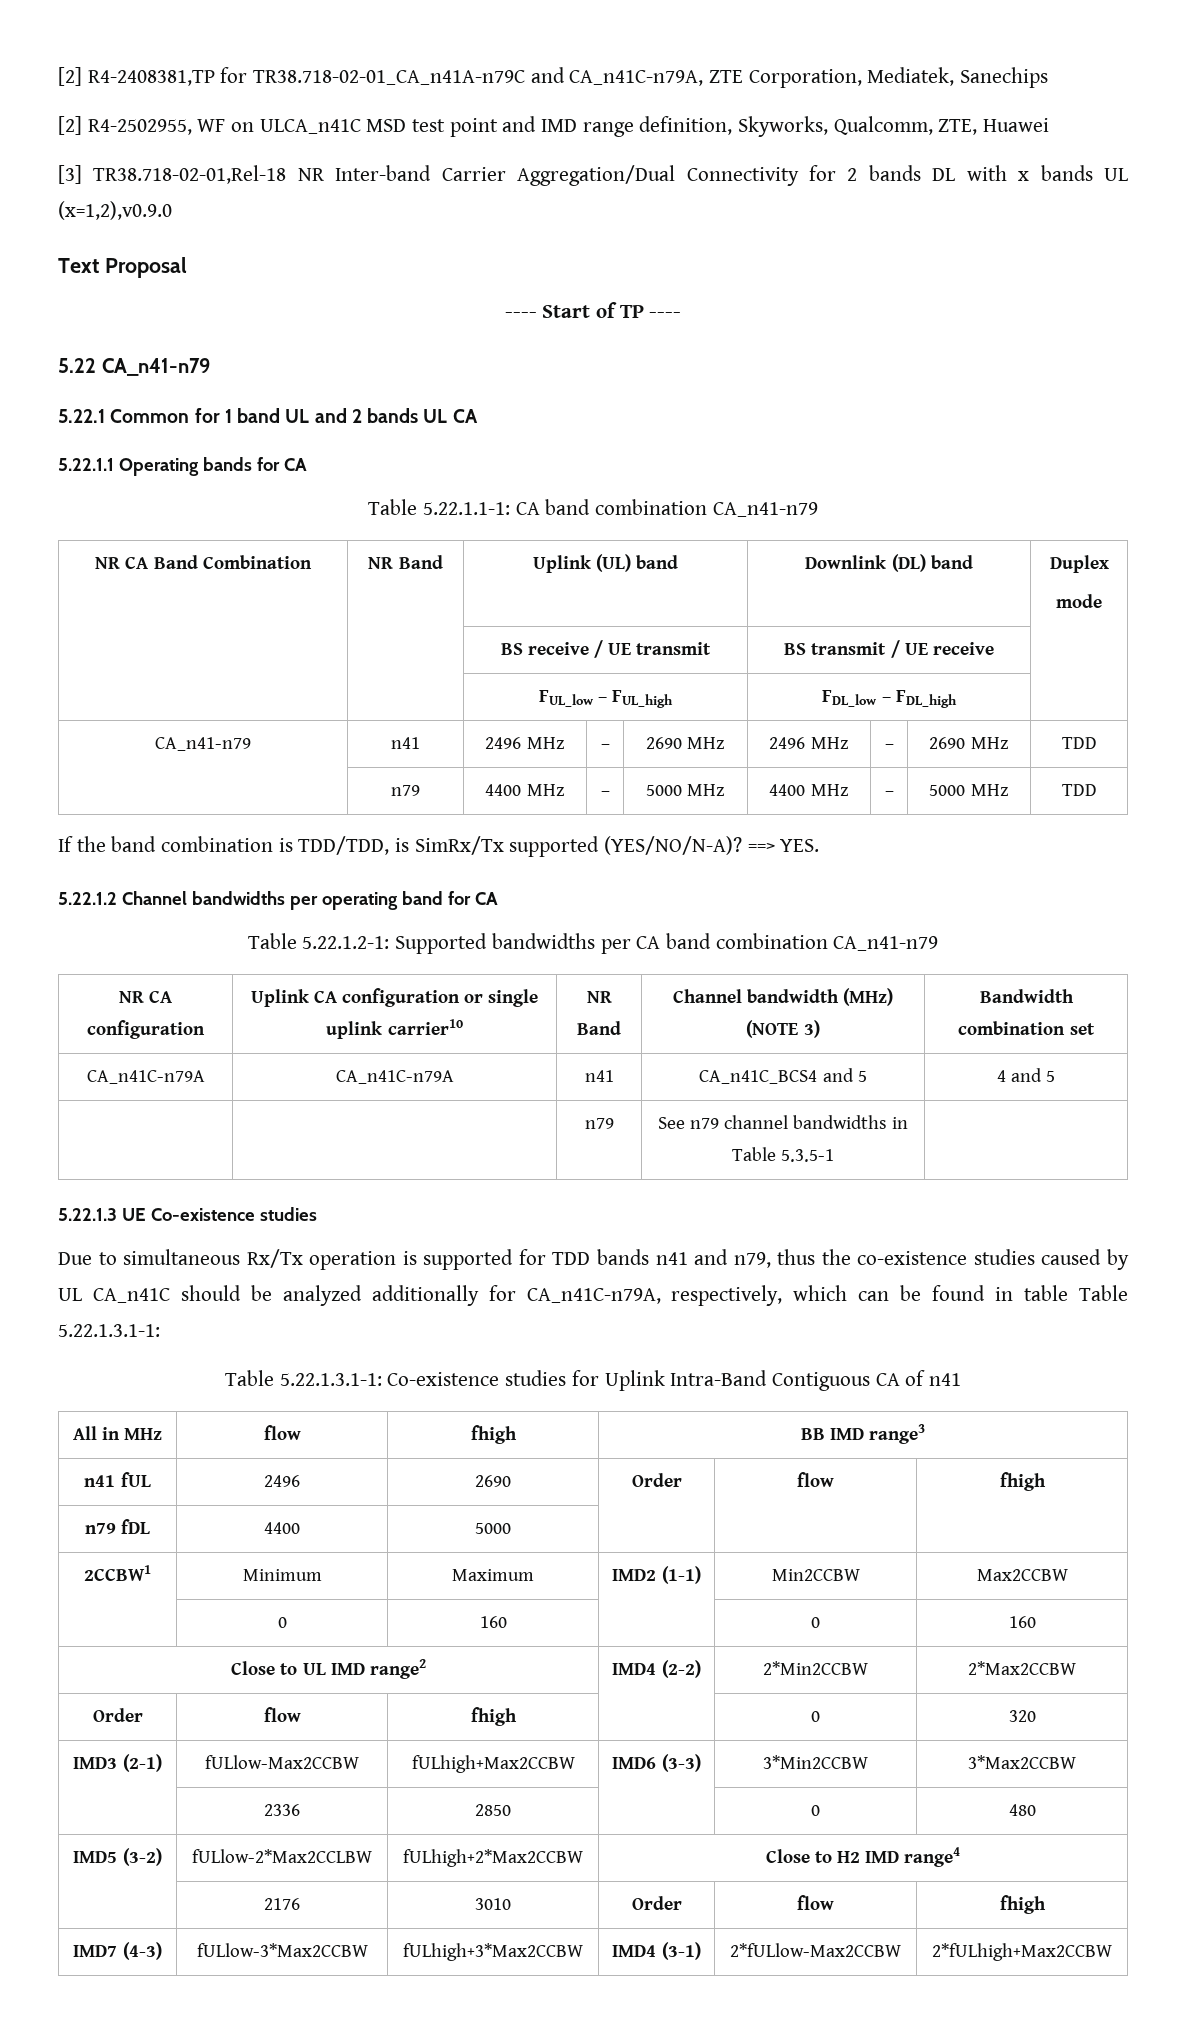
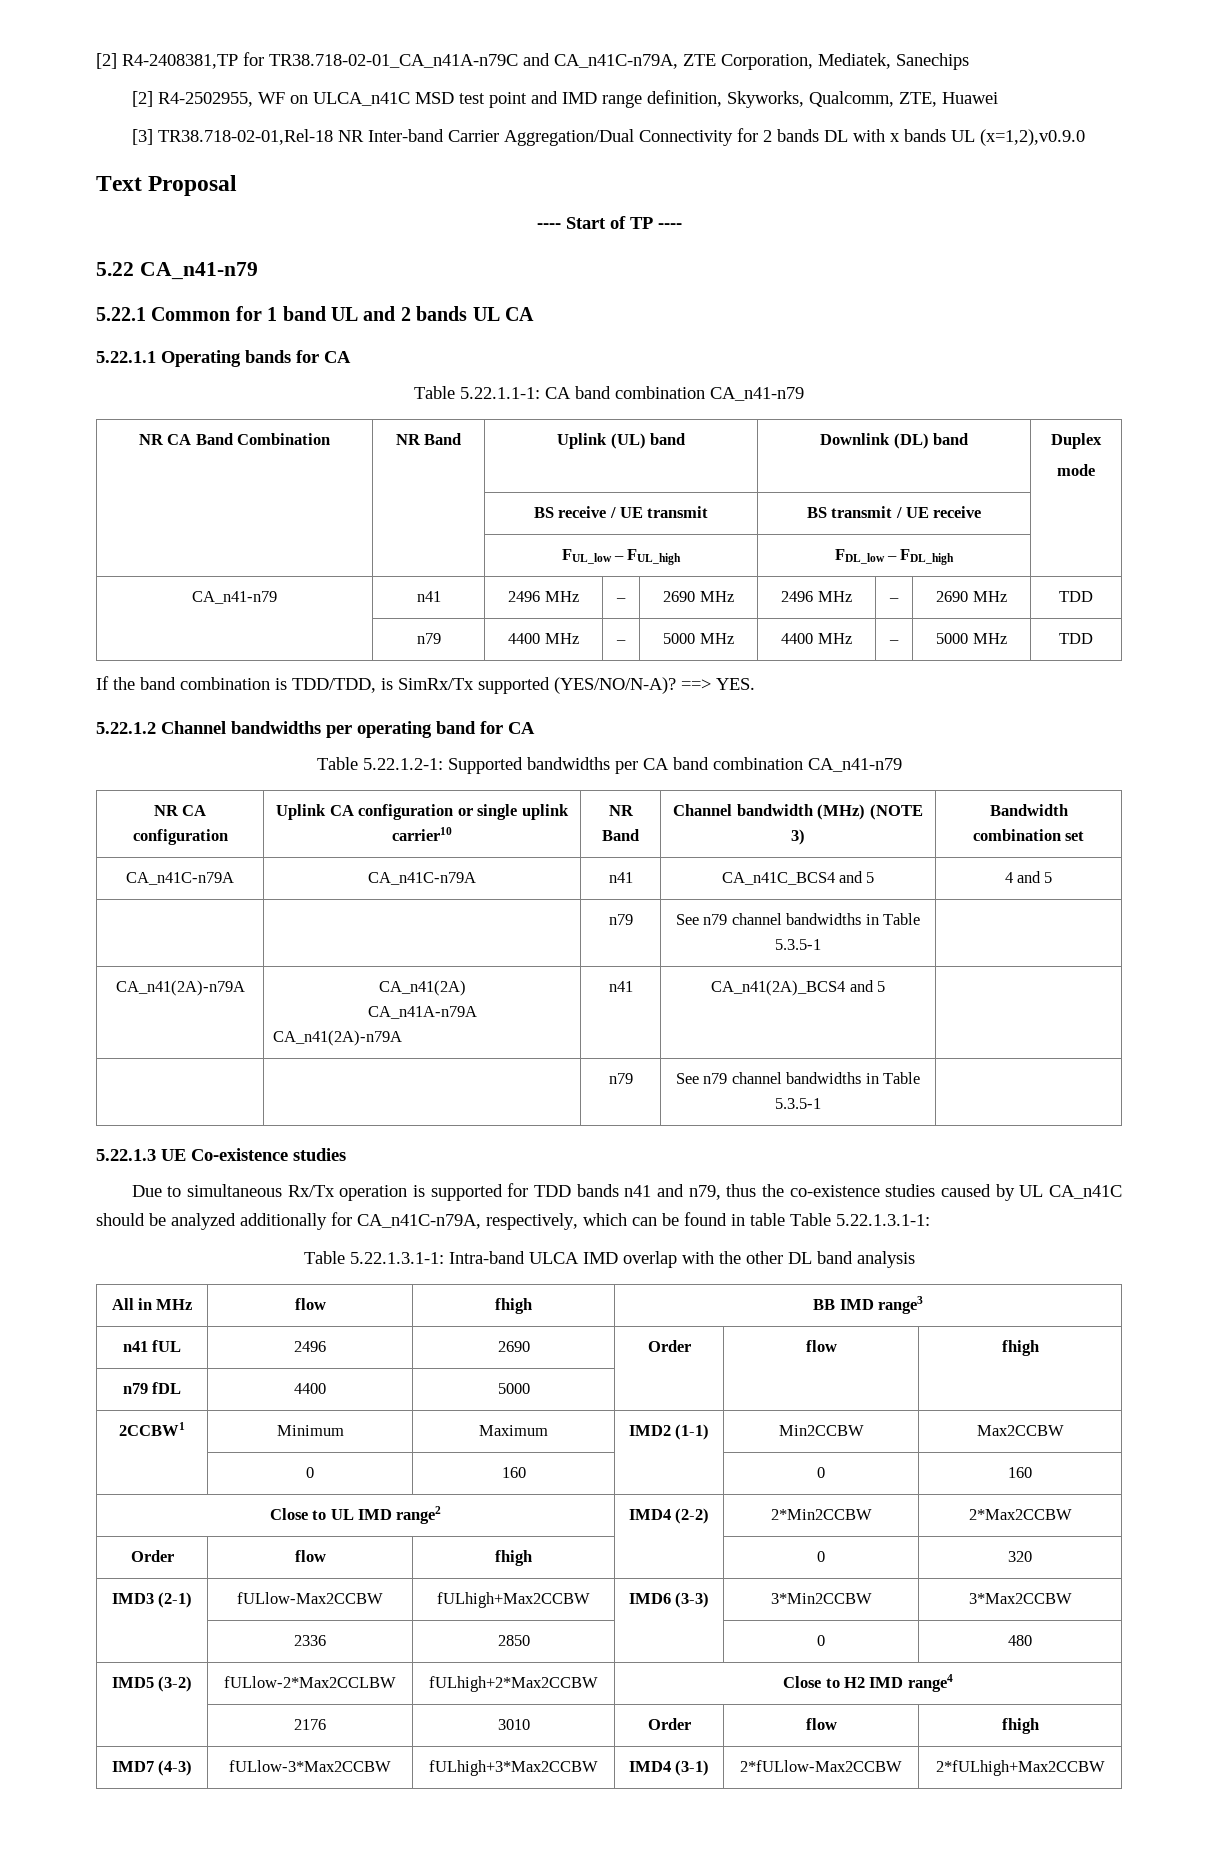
+ CA_n41(2A)-n79A | CA_n41(2A)
+ CA_n41A-n79A
+ CA_n41(2A)-n79A | n41 | CA_n41(2A)_BCS4 and 5 |
+ | | n79 | See n79 channel bandwidths in Table 5.3.5-1 |
- Table 5.22.1.3.1-1: Co-existence studies for Uplink Intra-Band Contiguous CA of n41
+ Table 5.22.1.3.1-1: Intra-band ULCA IMD overlap with the other DL band analysis

